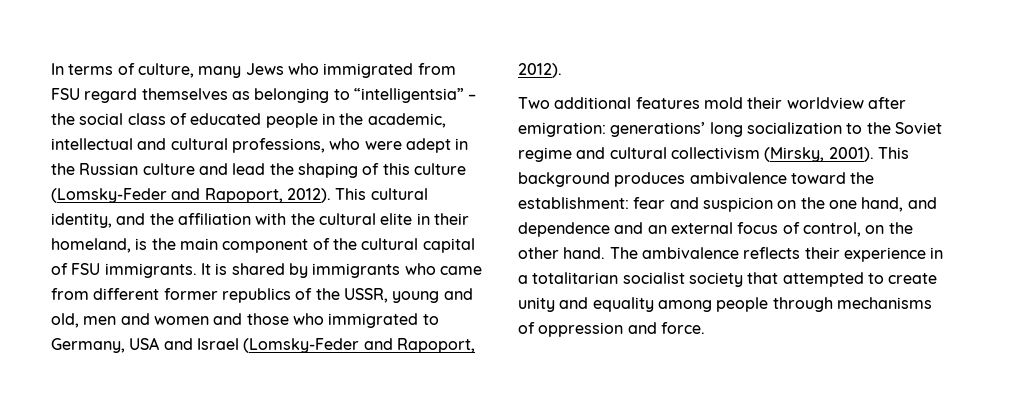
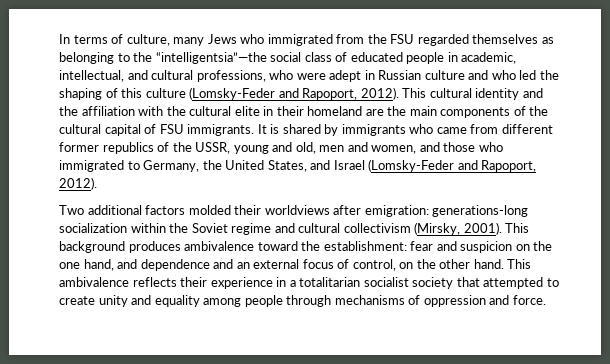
- In terms of culture, many Jews who immigrated from FSU regard themselves as belonging to “intelligentsia” – the social class of educated people in the academic, intellectual and cultural professions, who were adept in the Russian culture and lead the shaping of this culture (Lomsky-Feder and Rapoport, 2012).
+ In terms of culture, many Jews who immigrated from the FSU regarded themselves as belonging to the “intelligentsia”—the social class of educated people in academic, intellectual, and cultural professions, who were adept in Russian culture and who led the shaping of this culture (Lomsky-Feder and Rapoport, 2012).
- This cultural identity, and the affiliation with the cultural elite in their homeland, is the main component of the cultural capital of FSU immigrants.
+ This cultural identity and the affiliation with the cultural elite in their homeland are the main components of the cultural capital of FSU immigrants.
- It is shared by immigrants who came from different former republics of the USSR, young and old, men and women and those who immigrated to Germany, USA and Israel (Lomsky-Feder and Rapoport, 2012).
+ It is shared by immigrants who came from different former republics of the USSR, young and old, men and women, and those who immigrated to Germany, the United States, and Israel (Lomsky-Feder and Rapoport, 2012).
- Two additional features mold their worldview after emigration: generations’ long socialization to the Soviet regime and cultural collectivism (Mirsky, 2001).
+ Two additional factors molded their worldviews after emigration: generations-long socialization within the Soviet regime and cultural collectivism (Mirsky, 2001).
- The ambivalence reflects their experience in a totalitarian socialist society that attempted to create unity and equality among people through mechanisms of oppression and force.
+ This ambivalence reflects their experience in a totalitarian socialist society that attempted to create unity and equality among people through mechanisms of oppression and force.

